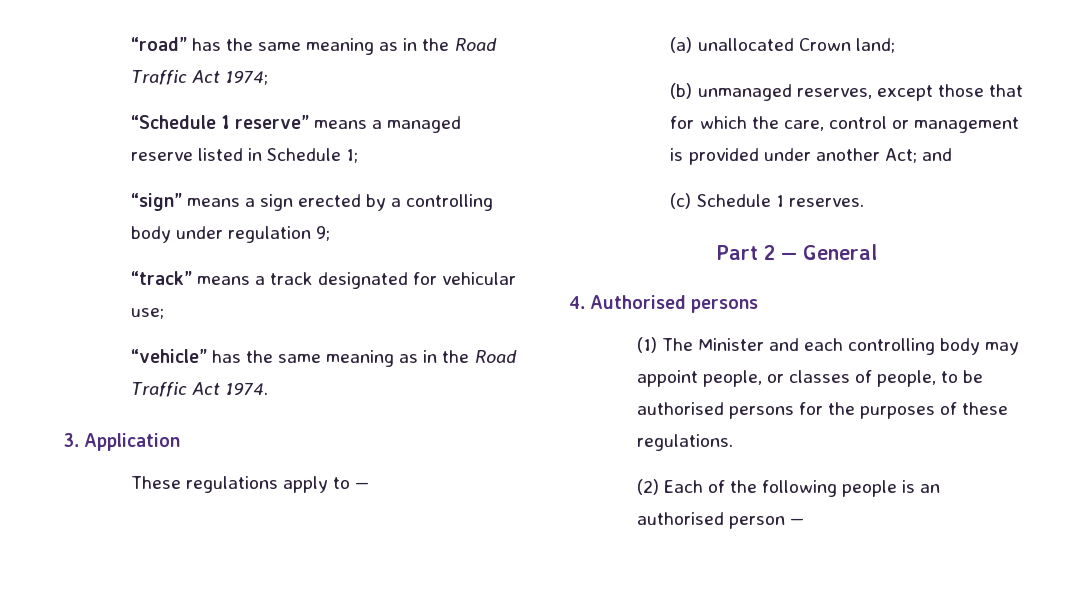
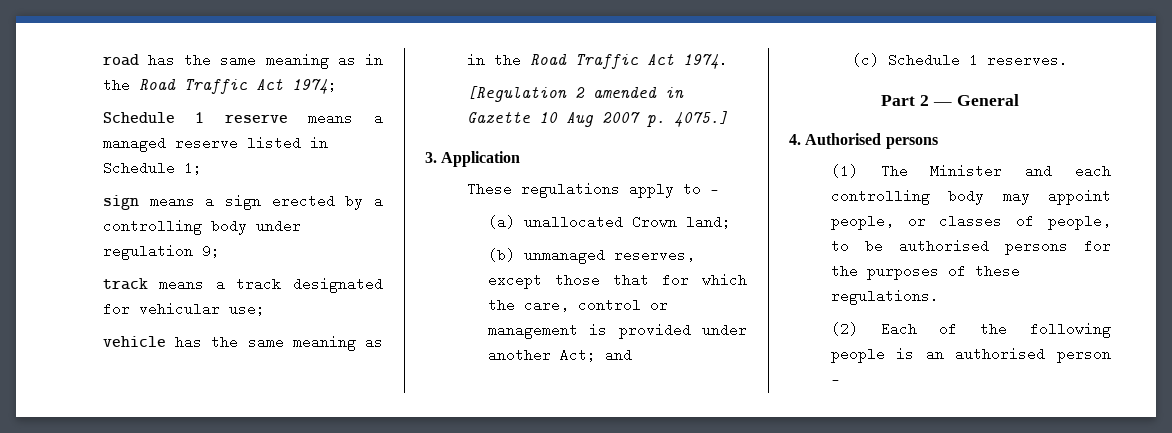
- “road” has the same meaning as in the Road Traffic Act 1974;
+ road has the same meaning as in the Road Traffic Act 1974;
- “Schedule 1 reserve” means a managed reserve listed in Schedule 1;
+ Schedule 1 reserve means a managed reserve listed in Schedule 1;
- “sign” means a sign erected by a controlling body under regulation 9;
+ sign means a sign erected by a controlling body under regulation 9;
- “track” means a track designated for vehicular use;
+ track means a track designated for vehicular use;
- “vehicle” has the same meaning as in the Road Traffic Act 1974.
+ vehicle has the same meaning as in the Road Traffic Act 1974.
+ [Regulation 2 amended in Gazette 10 Aug 2007 p. 4075.]

